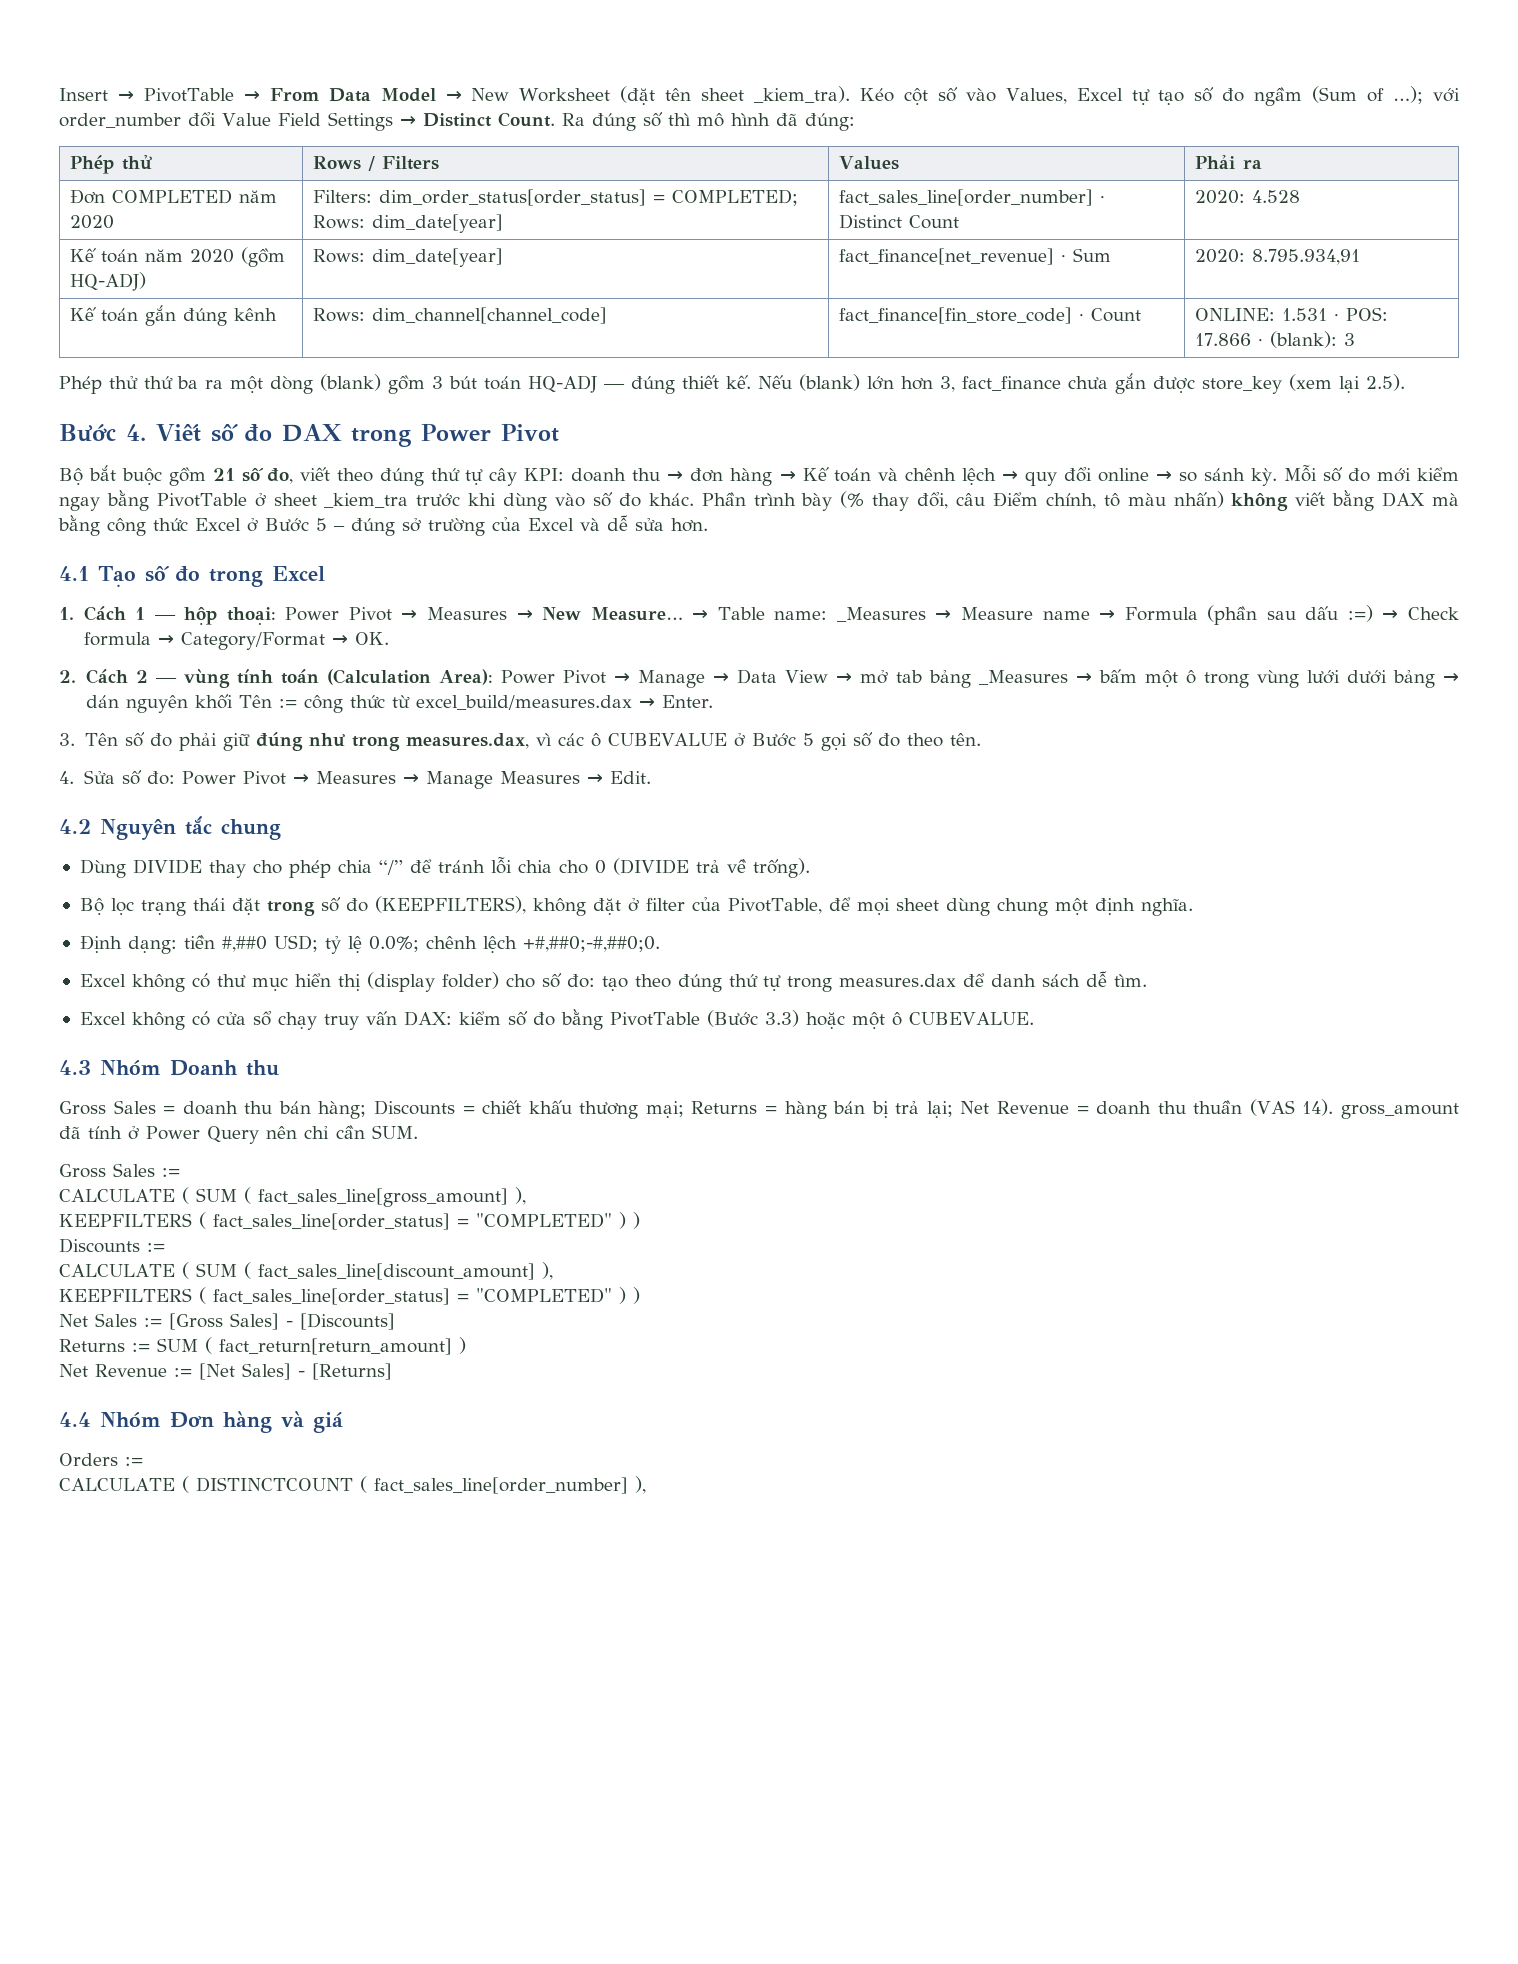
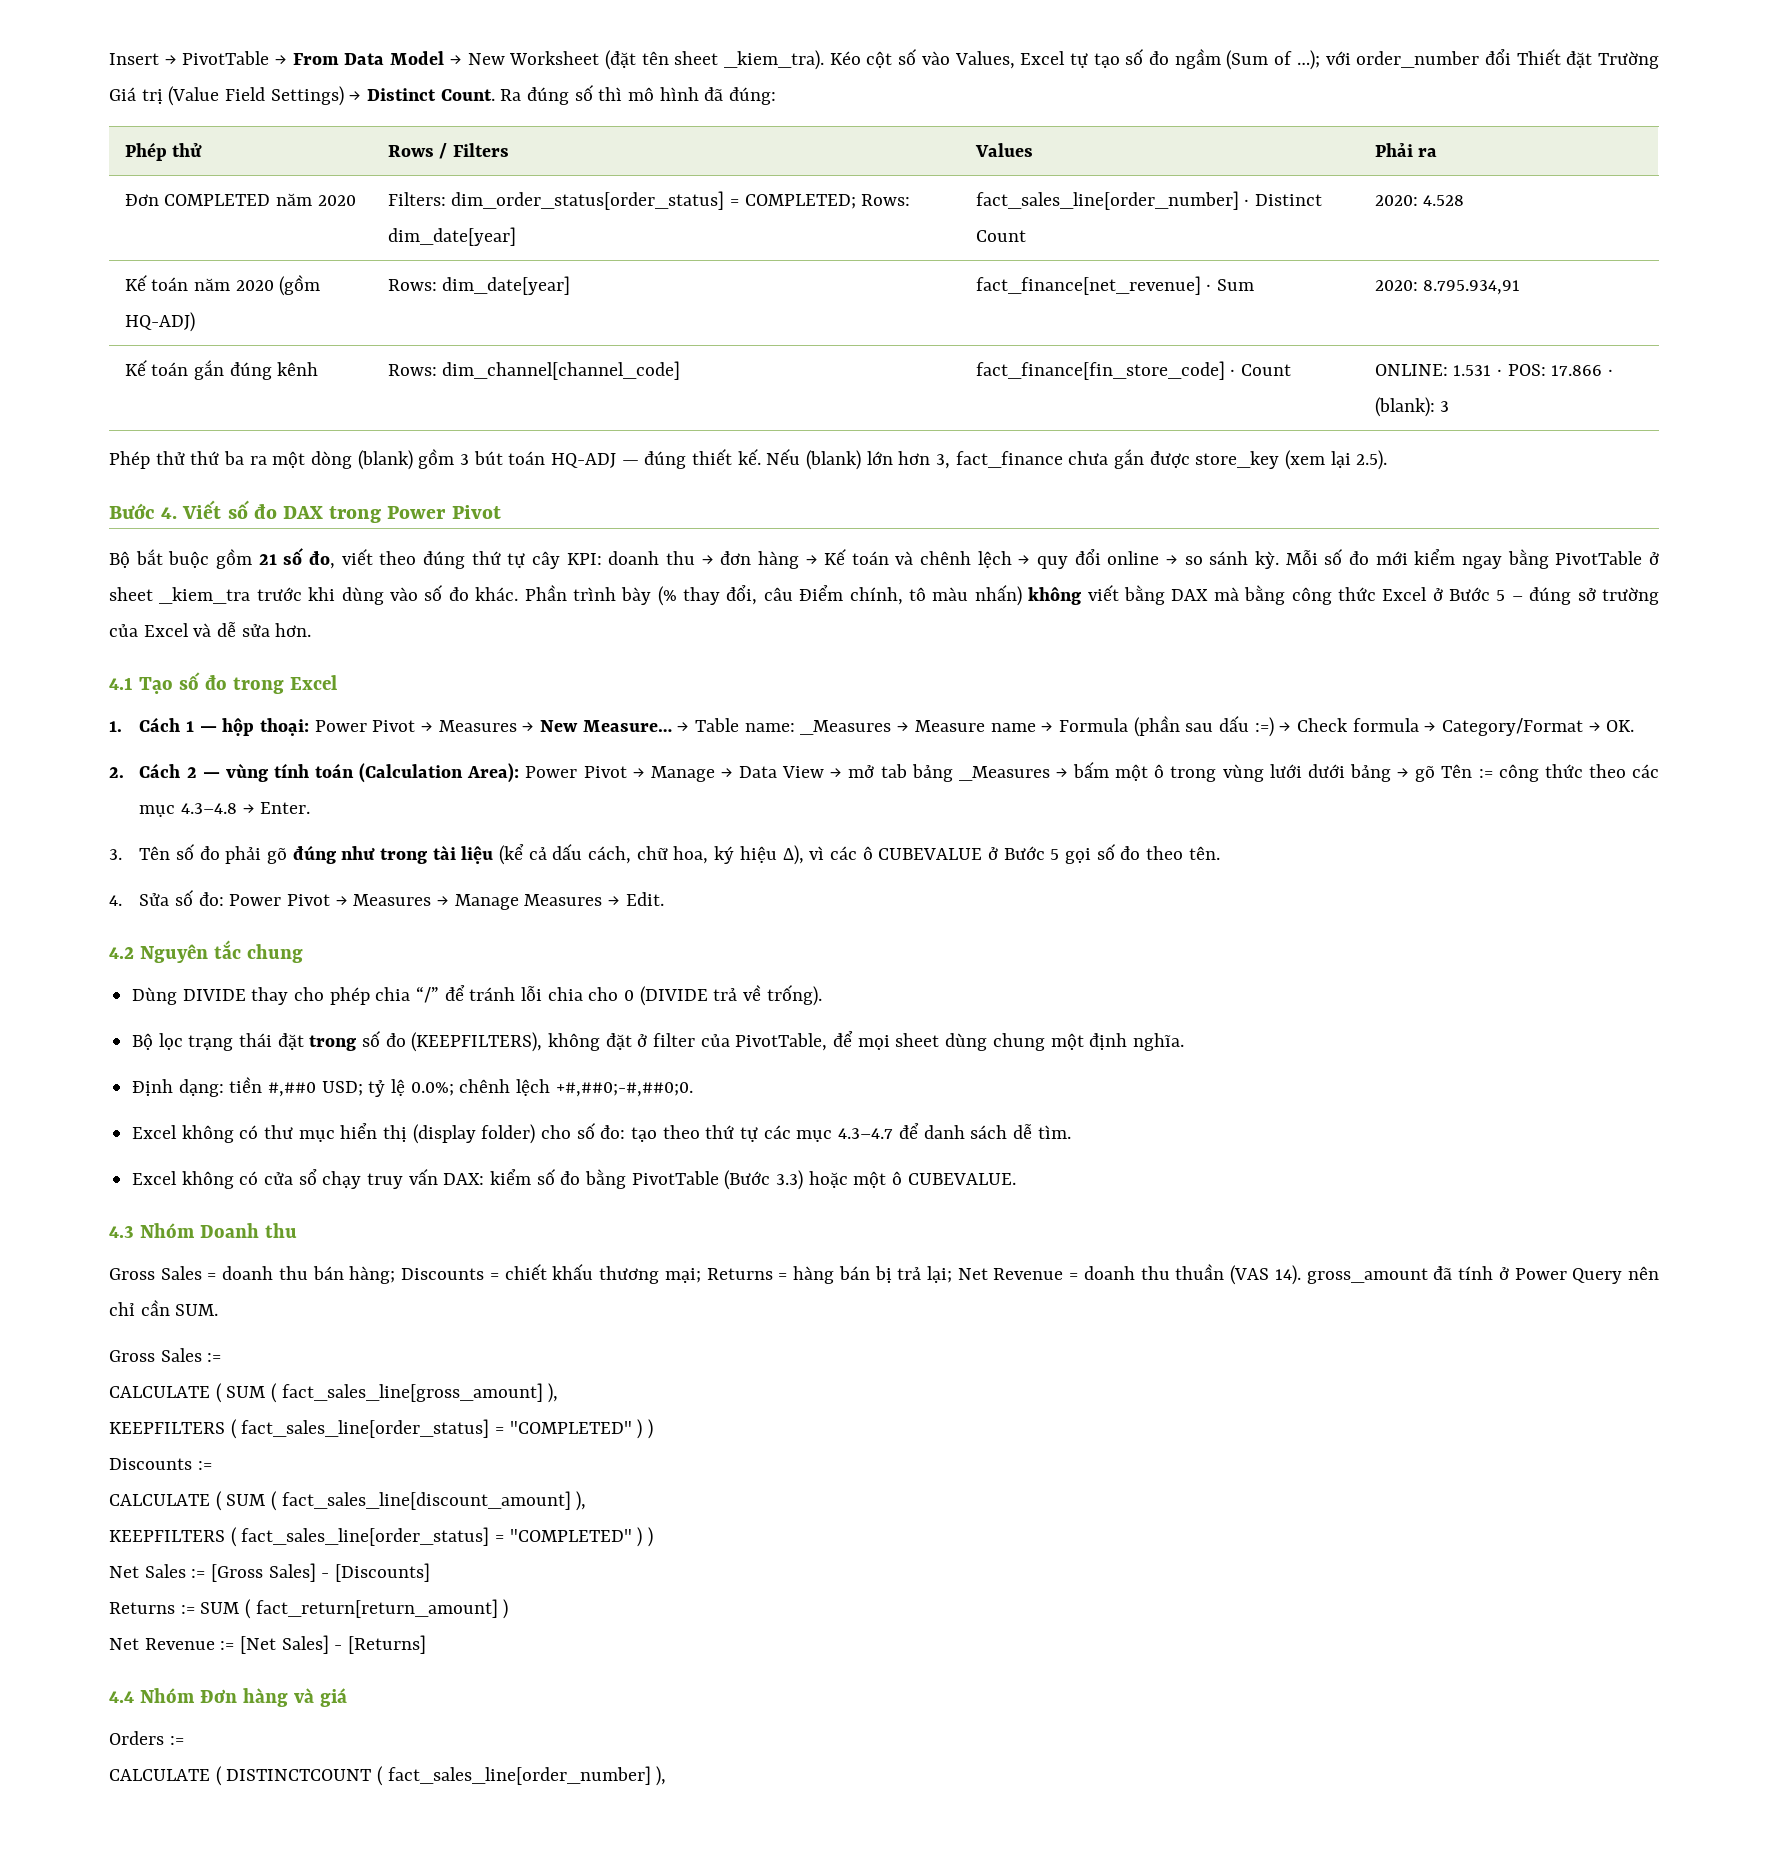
- Kéo cột số vào Values, Excel tự tạo số đo ngầm (Sum of …); với order_number đổi Value Field Settings → Distinct Count.
+ Kéo cột số vào Values, Excel tự tạo số đo ngầm (Sum of …); với order_number đổi Thiết đặt Trường Giá trị (Value Field Settings) → Distinct Count.
- 2. Cách 2 — vùng tính toán (Calculation Area): Power Pivot → Manage → Data View → mở tab bảng _Measures → bấm một ô trong vùng lưới dưới bảng → dán nguyên khối Tên := công thức từ excel_build/measures.dax → Enter.
+ 2. Cách 2 — vùng tính toán (Calculation Area): Power Pivot → Manage → Data View → mở tab bảng _Measures → bấm một ô trong vùng lưới dưới bảng → gõ Tên := công thức theo các mục 4.3–4.8 → Enter.
- 3. Tên số đo phải giữ đúng như trong measures.dax, vì các ô CUBEVALUE ở Bước 5 gọi số đo theo tên.
+ 3. Tên số đo phải gõ đúng như trong tài liệu (kể cả dấu cách, chữ hoa, ký hiệu Δ), vì các ô CUBEVALUE ở Bước 5 gọi số đo theo tên.
- Excel không có thư mục hiển thị (display folder) cho số đo: tạo theo đúng thứ tự trong measures.dax để danh sách dễ tìm.
+ Excel không có thư mục hiển thị (display folder) cho số đo: tạo theo thứ tự các mục 4.3–4.7 để danh sách dễ tìm.

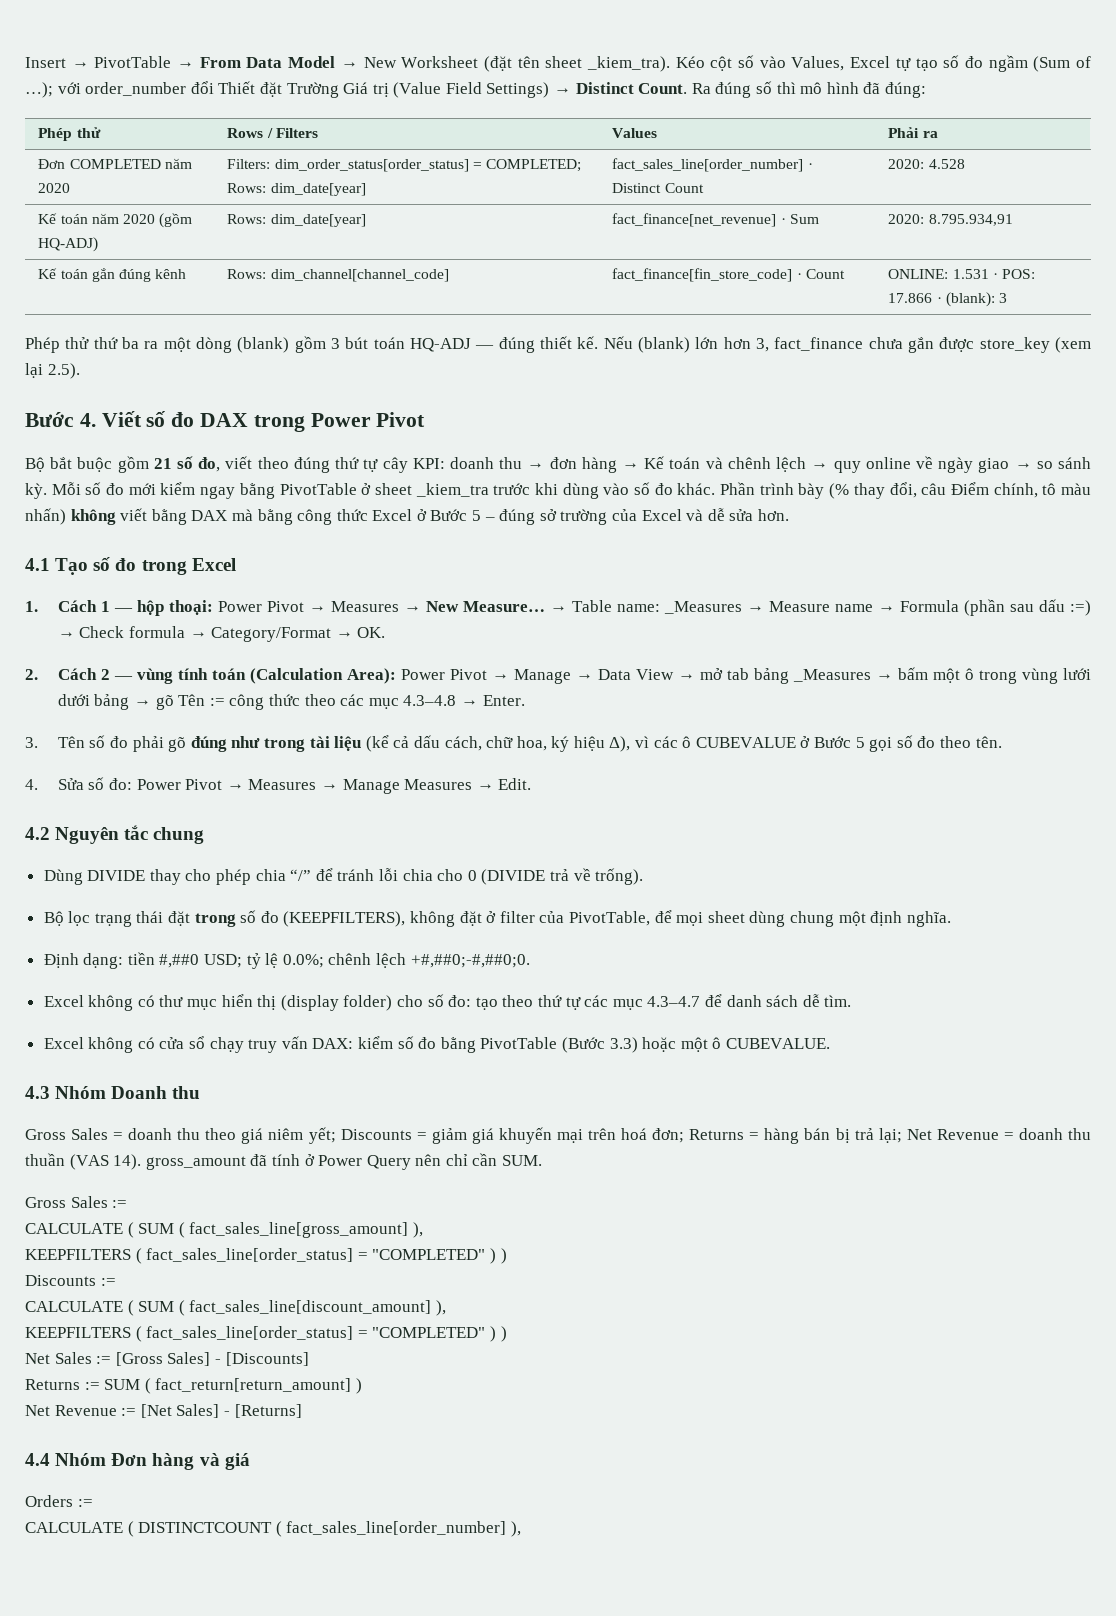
- Bộ bắt buộc gồm 21 số đo, viết theo đúng thứ tự cây KPI: doanh thu → đơn hàng → Kế toán và chênh lệch → quy đổi online → so sánh kỳ.
+ Bộ bắt buộc gồm 21 số đo, viết theo đúng thứ tự cây KPI: doanh thu → đơn hàng → Kế toán và chênh lệch → quy online về ngày giao → so sánh kỳ.
- Gross Sales = doanh thu bán hàng; Discounts = chiết khấu thương mại; Returns = hàng bán bị trả lại; Net Revenue = doanh thu thuần (VAS 14). gross_amount đã tính ở Power Query nên chỉ cần SUM.
+ Gross Sales = doanh thu theo giá niêm yết; Discounts = giảm giá khuyến mại trên hoá đơn; Returns = hàng bán bị trả lại; Net Revenue = doanh thu thuần (VAS 14). gross_amount đã tính ở Power Query nên chỉ cần SUM.

